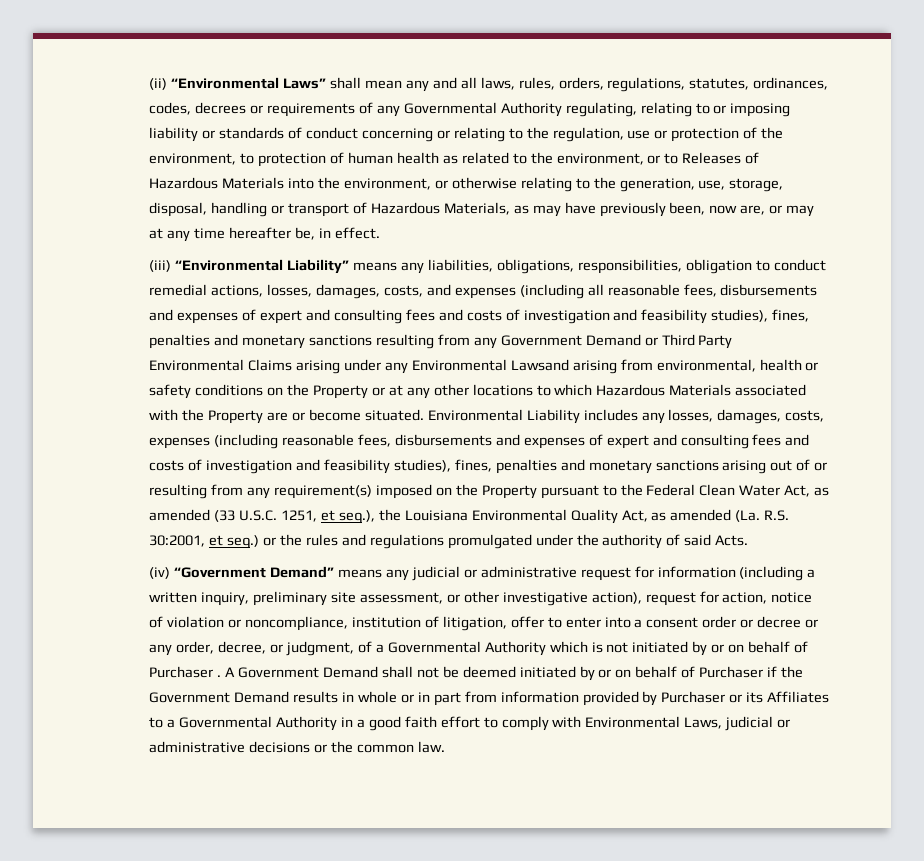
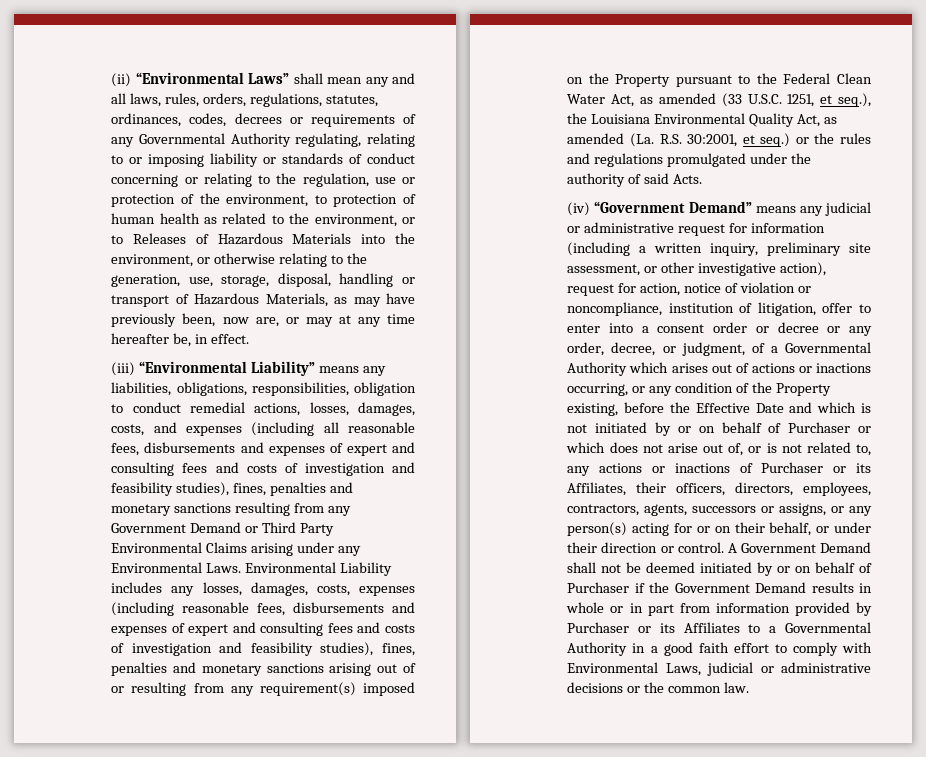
- (iii) “Environmental Liability” means any liabilities, obligations, responsibilities, obligation to conduct remedial actions, losses, damages, costs, and expenses (including all reasonable fees, disbursements and expenses of expert and consulting fees and costs of investigation and feasibility studies), fines, penalties and monetary sanctions resulting from any Government Demand or Third Party Environmental Claims arising under any Environmental Lawsand arising from environmental, health or safety conditions on the Property or at any other locations to which Hazardous Materials associated with the Property are or become situated.
+ (iii) “Environmental Liability” means any liabilities, obligations, responsibilities, obligation to conduct remedial actions, losses, damages, costs, and expenses (including all reasonable fees, disbursements and expenses of expert and consulting fees and costs of investigation and feasibility studies), fines, penalties and monetary sanctions resulting from any Government Demand or Third Party Environmental Claims arising under any Environmental Laws.
- (iv) “Government Demand” means any judicial or administrative request for information (including a written inquiry, preliminary site assessment, or other investigative action), request for action, notice of violation or noncompliance, institution of litigation, offer to enter into a consent order or decree or any order, decree, or judgment, of a Governmental Authority which is not initiated by or on behalf of Purchaser .
+ (iv) “Government Demand” means any judicial or administrative request for information (including a written inquiry, preliminary site assessment, or other investigative action), request for action, notice of violation or noncompliance, institution of litigation, offer to enter into a consent order or decree or any order, decree, or judgment, of a Governmental Authority which arises out of actions or inactions occurring, or any condition of the Property existing, before the Effective Date and which is not initiated by or on behalf of Purchaser or which does not arise out of, or is not related to, any actions or inactions of Purchaser or its Affiliates, their officers, directors, employees, contractors, agents, successors or assigns, or any person(s) acting for or on their behalf, or under their direction or control.

